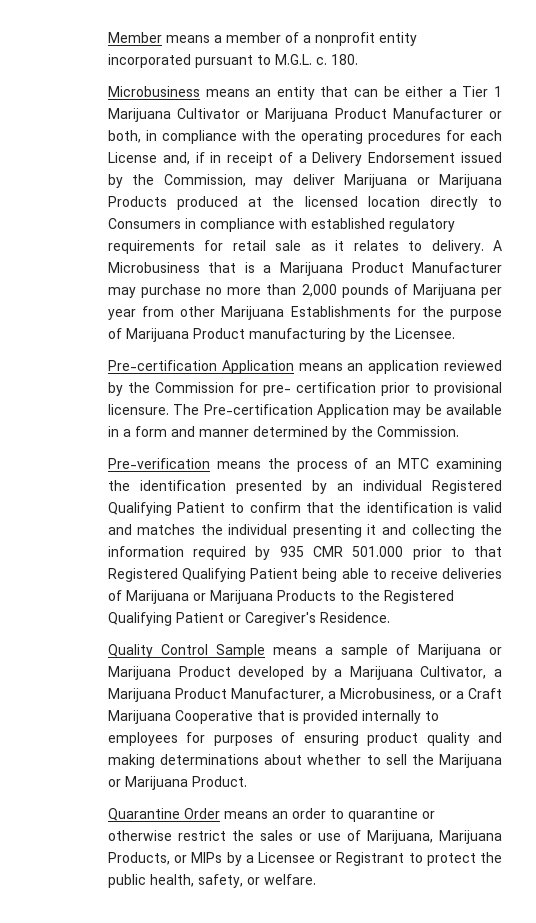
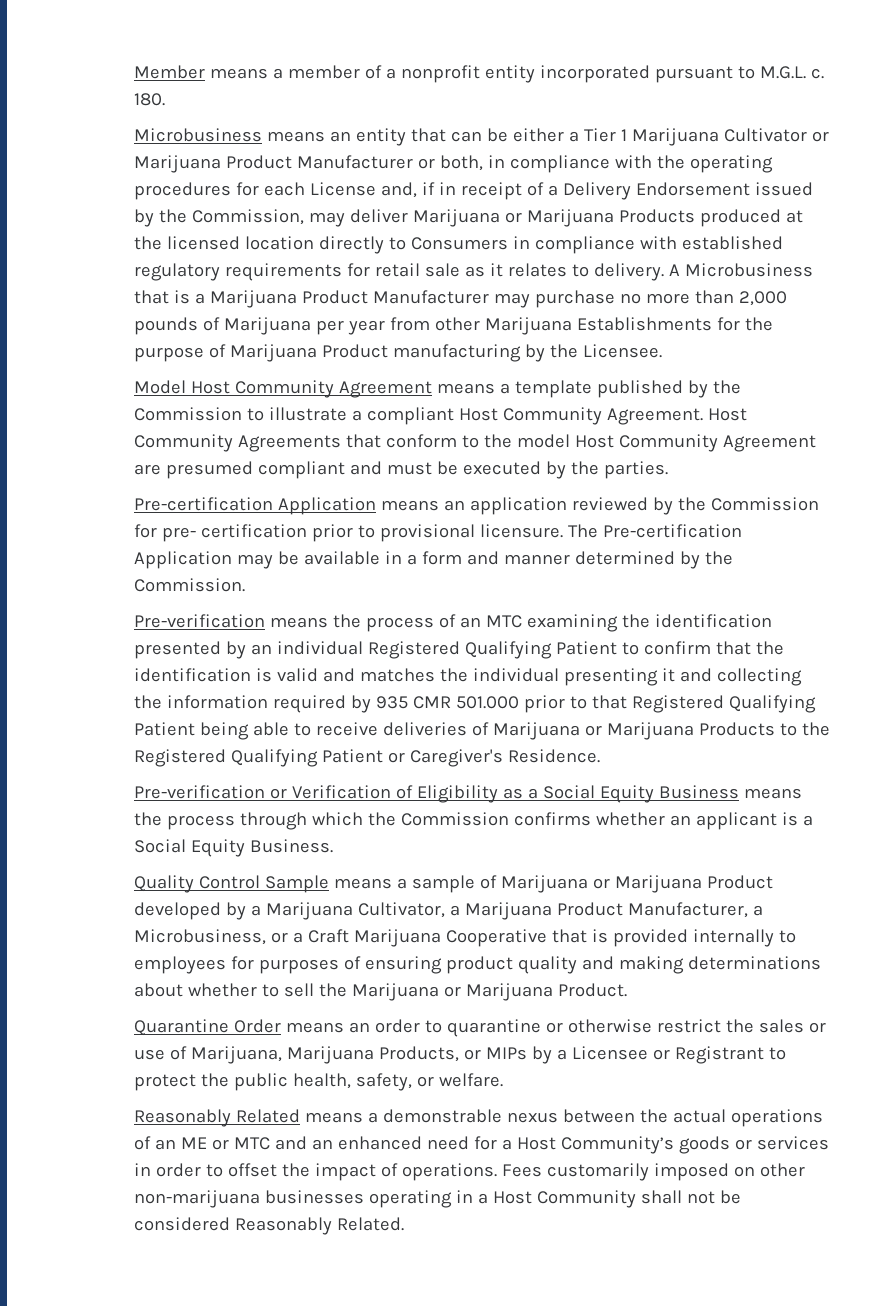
+ Model Host Community Agreement means a template published by the Commission to illustrate a compliant Host Community Agreement. Host Community Agreements that conform to the model Host Community Agreement are presumed compliant and must be executed by the parties.
+ Pre-verification or Verification of Eligibility as a Social Equity Business means the process through which the Commission confirms whether an applicant is a Social Equity Business.
+ Reasonably Related means a demonstrable nexus between the actual operations of an ME or MTC and an enhanced need for a Host Community’s goods or services in order to offset the impact of operations. Fees customarily imposed on other non-marijuana businesses operating in a Host Community shall not be considered Reasonably Related.

